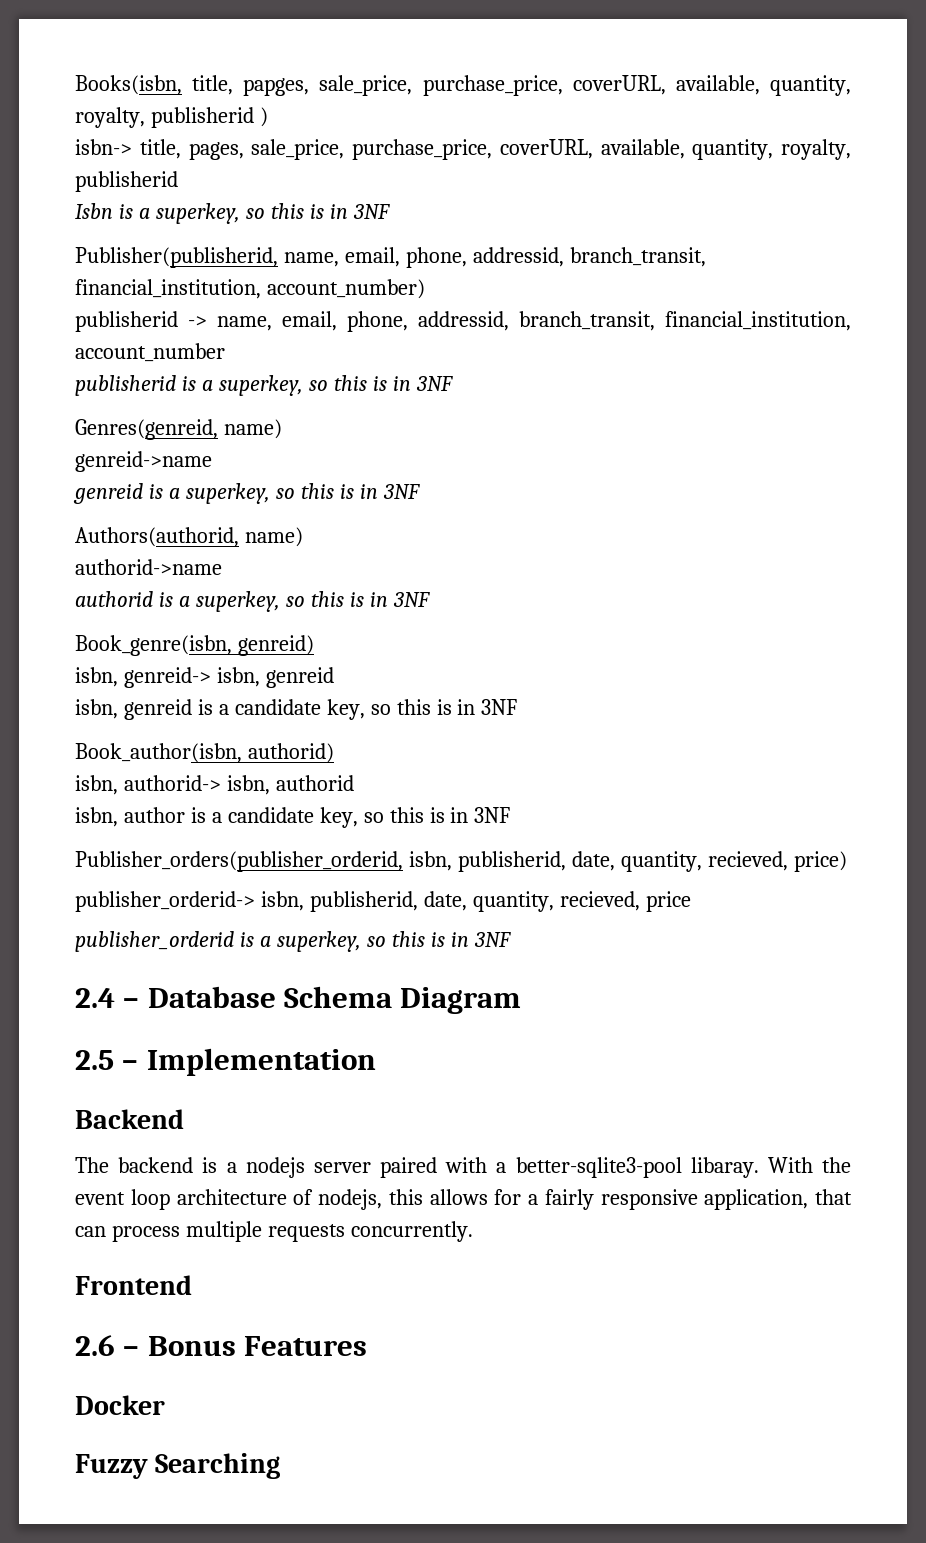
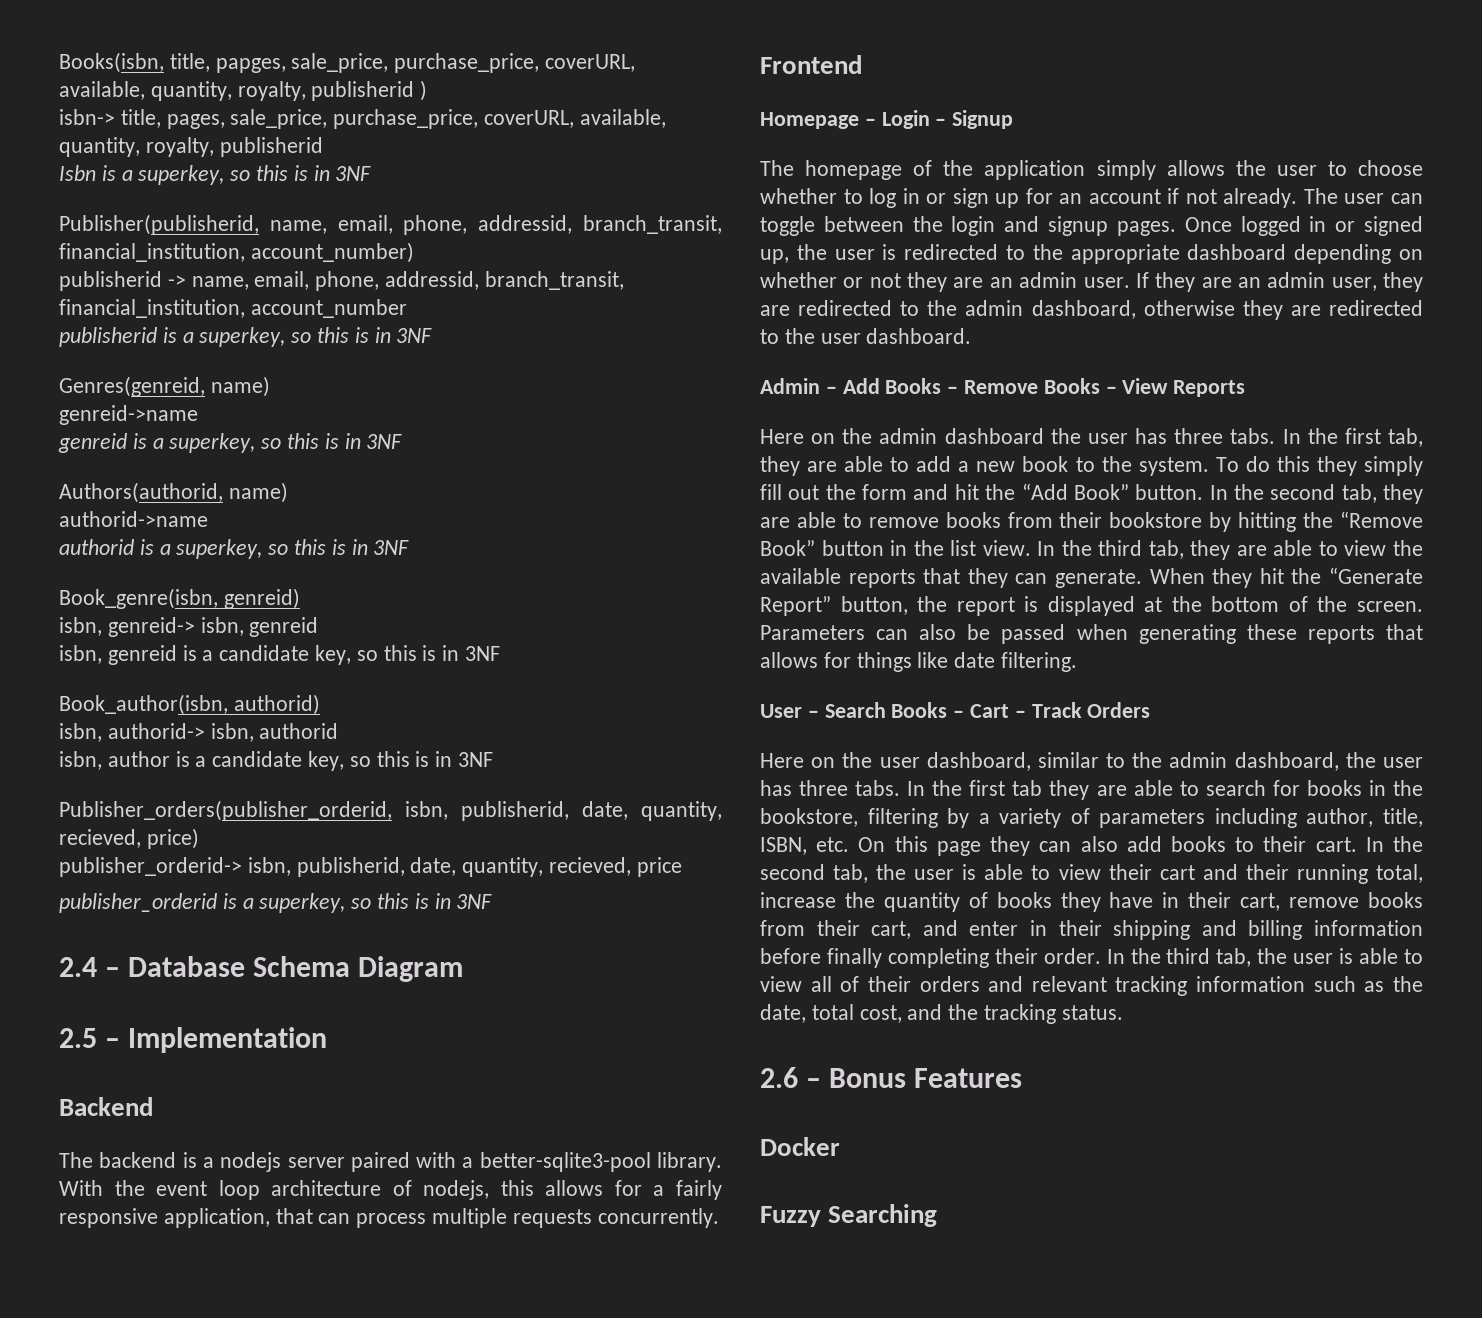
- The backend is a nodejs server paired with a better-sqlite3-pool libaray.
+ The backend is a nodejs server paired with a better-sqlite3-pool library.
+ Homepage – Login – Signup
+ The homepage of the application simply allows the user to choose whether to log in or sign up for an account if not already. The user can toggle between the login and signup pages. Once logged in or signed up, the user is redirected to the appropriate dashboard depending on whether or not they are an admin user. If they are an admin user, they are redirected to the admin dashboard, otherwise they are redirected to the user dashboard.
+ Admin – Add Books – Remove Books – View Reports
+ Here on the admin dashboard the user has three tabs. In the first tab, they are able to add a new book to the system. To do this they simply fill out the form and hit the “Add Book” button. In the second tab, they are able to remove books from their bookstore by hitting the “Remove Book” button in the list view. In the third tab, they are able to view the available reports that they can generate. When they hit the “Generate Report” button, the report is displayed at the bottom of the screen. Parameters can also be passed when generating these reports that allows for things like date filtering.
+ User – Search Books – Cart – Track Orders
+ Here on the user dashboard, similar to the admin dashboard, the user has three tabs. In the first tab they are able to search for books in the bookstore, filtering by a variety of parameters including author, title, ISBN, etc. On this page they can also add books to their cart. In the second tab, the user is able to view their cart and their running total, increase the quantity of books they have in their cart, remove books from their cart, and enter in their shipping and billing information before finally completing their order. In the third tab, the user is able to view all of their orders and relevant tracking information such as the date, total cost, and the tracking status.

